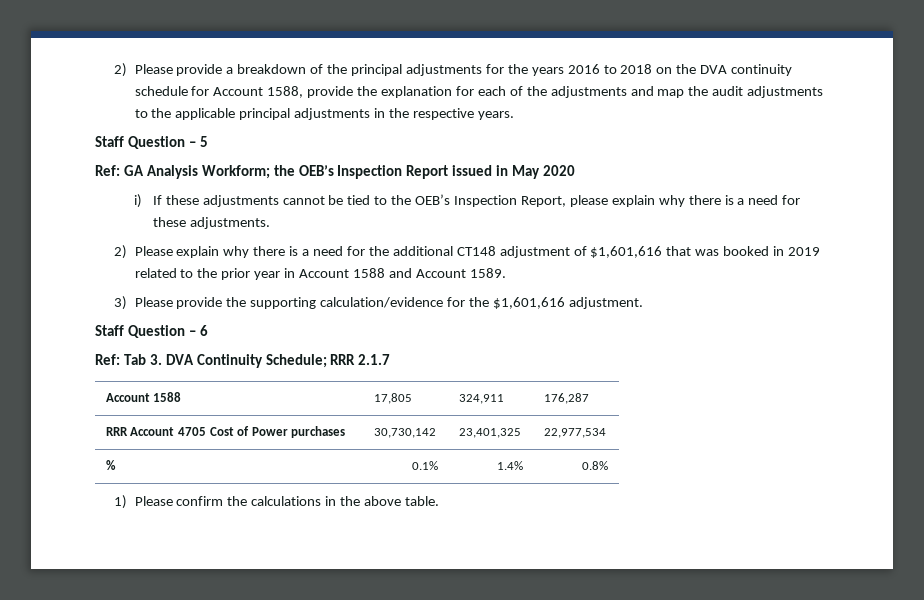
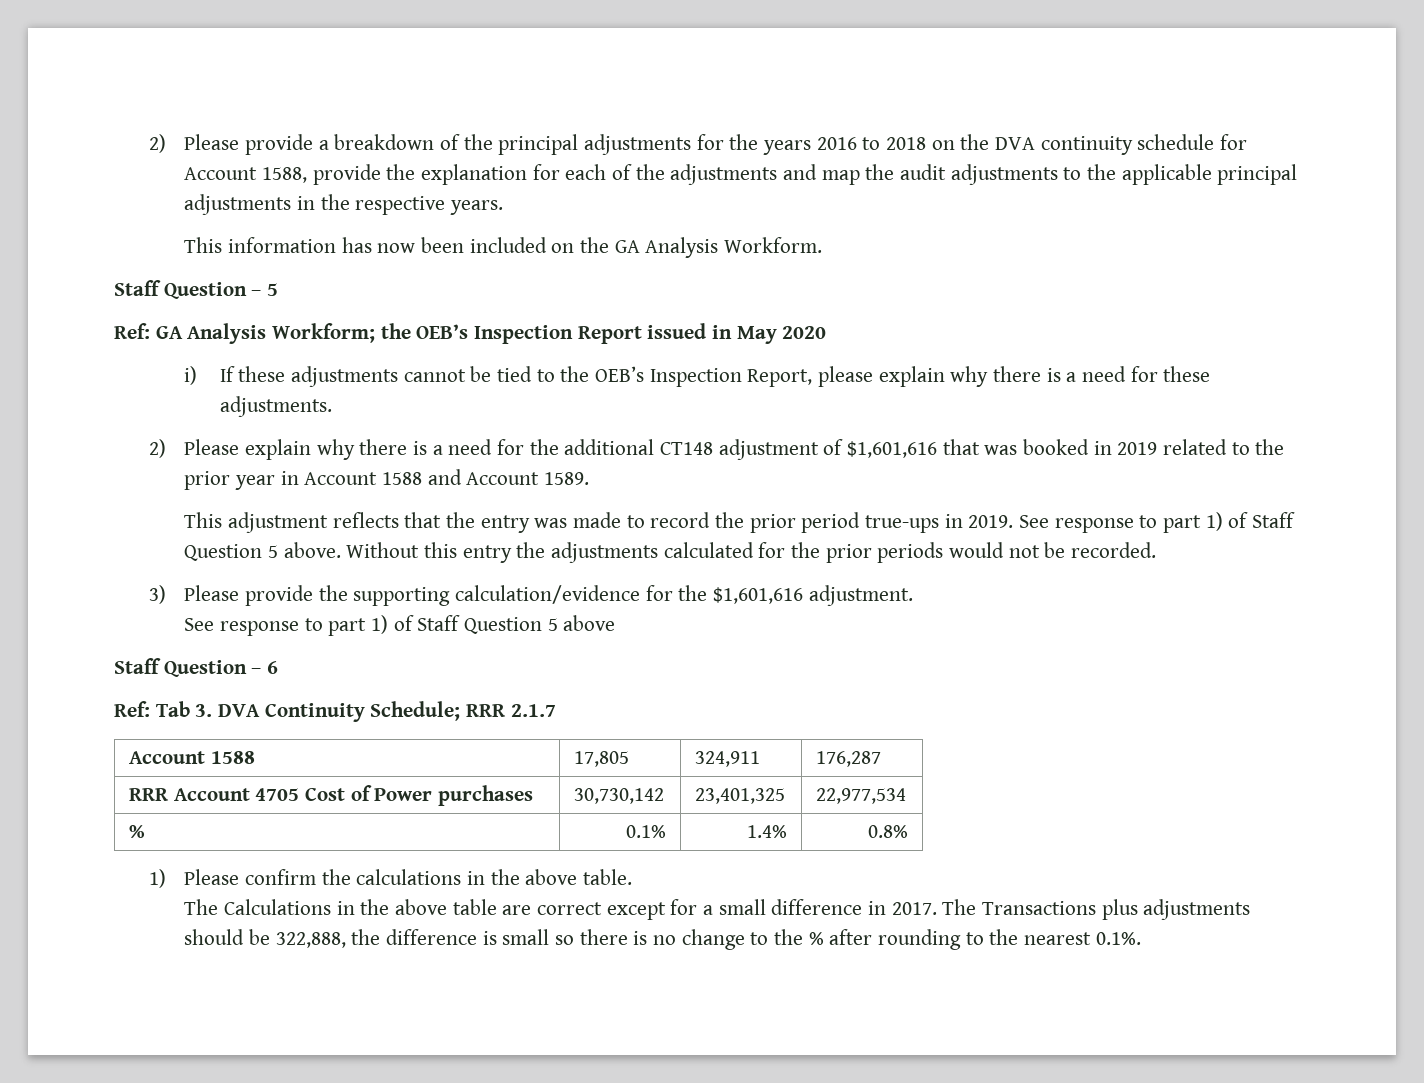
+ This information has now been included on the GA Analysis Workform.
+ This adjustment reflects that the entry was made to record the prior period true-ups in 2019. See response to part 1) of Staff Question 5 above. Without this entry the adjustments calculated for the prior periods would not be recorded.
+ See response to part 1) of Staff Question 5 above
+ The Calculations in the above table are correct except for a small difference in 2017. The Transactions plus adjustments should be 322,888, the difference is small so there is no change to the % after rounding to the nearest 0.1%.

